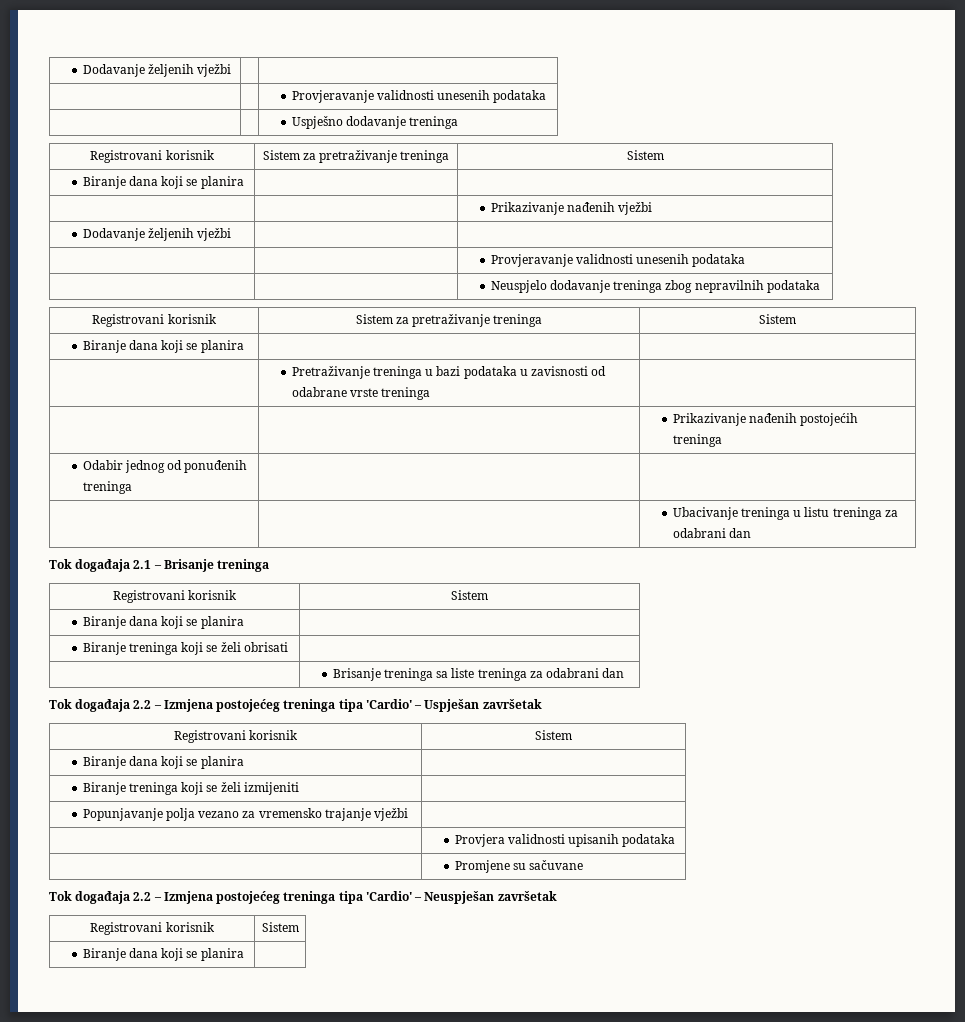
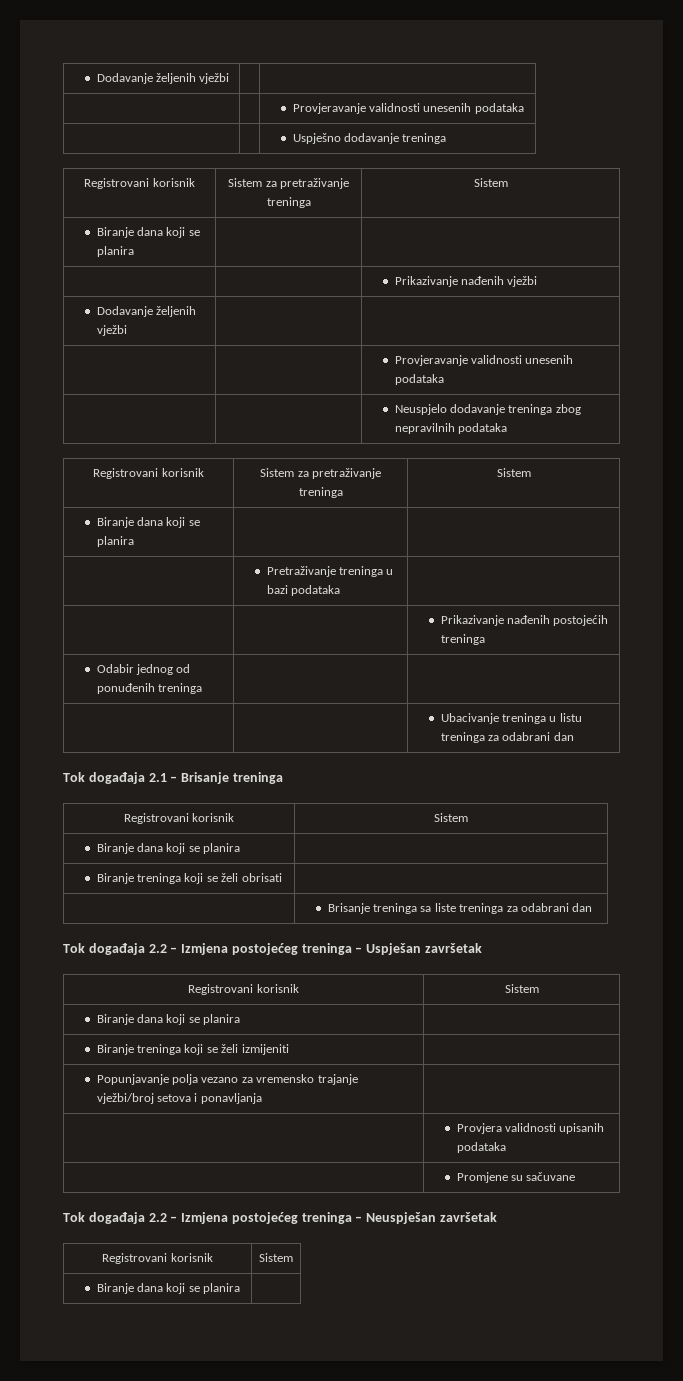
- | Pretraživanje treninga u bazi podataka u zavisnosti od odabrane vrste treninga |
+ | Pretraživanje treninga u bazi podataka |
- Tok događaja 2.2 – Izmjena postojećeg treninga tipa 'Cardio' – Uspješan završetak
+ Tok događaja 2.2 – Izmjena postojećeg treninga – Uspješan završetak
- Popunjavanje polja vezano za vremensko trajanje vježbi |
+ Popunjavanje polja vezano za vremensko trajanje vježbi/broj setova i ponavljanja |
- Tok događaja 2.2 – Izmjena postojećeg treninga tipa 'Cardio' – Neuspješan završetak
+ Tok događaja 2.2 – Izmjena postojećeg treninga – Neuspješan završetak

